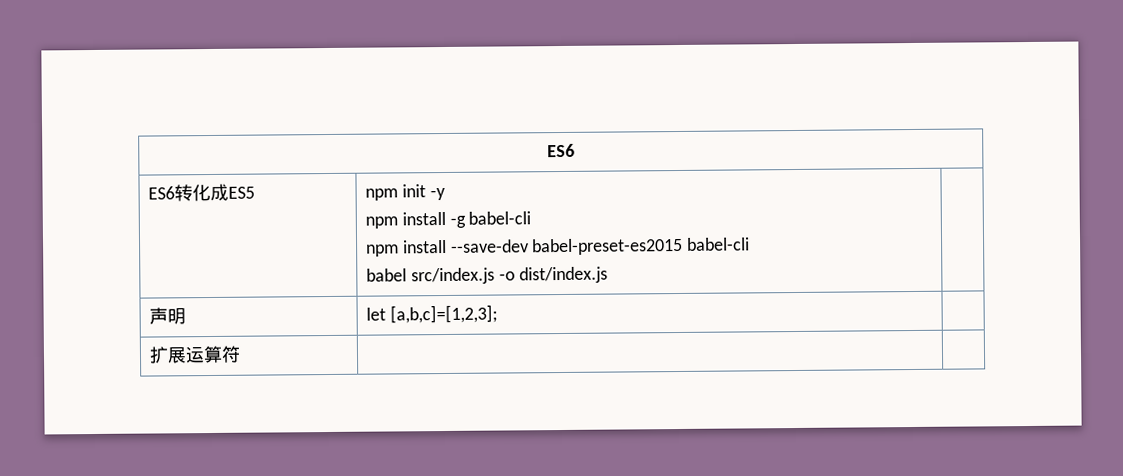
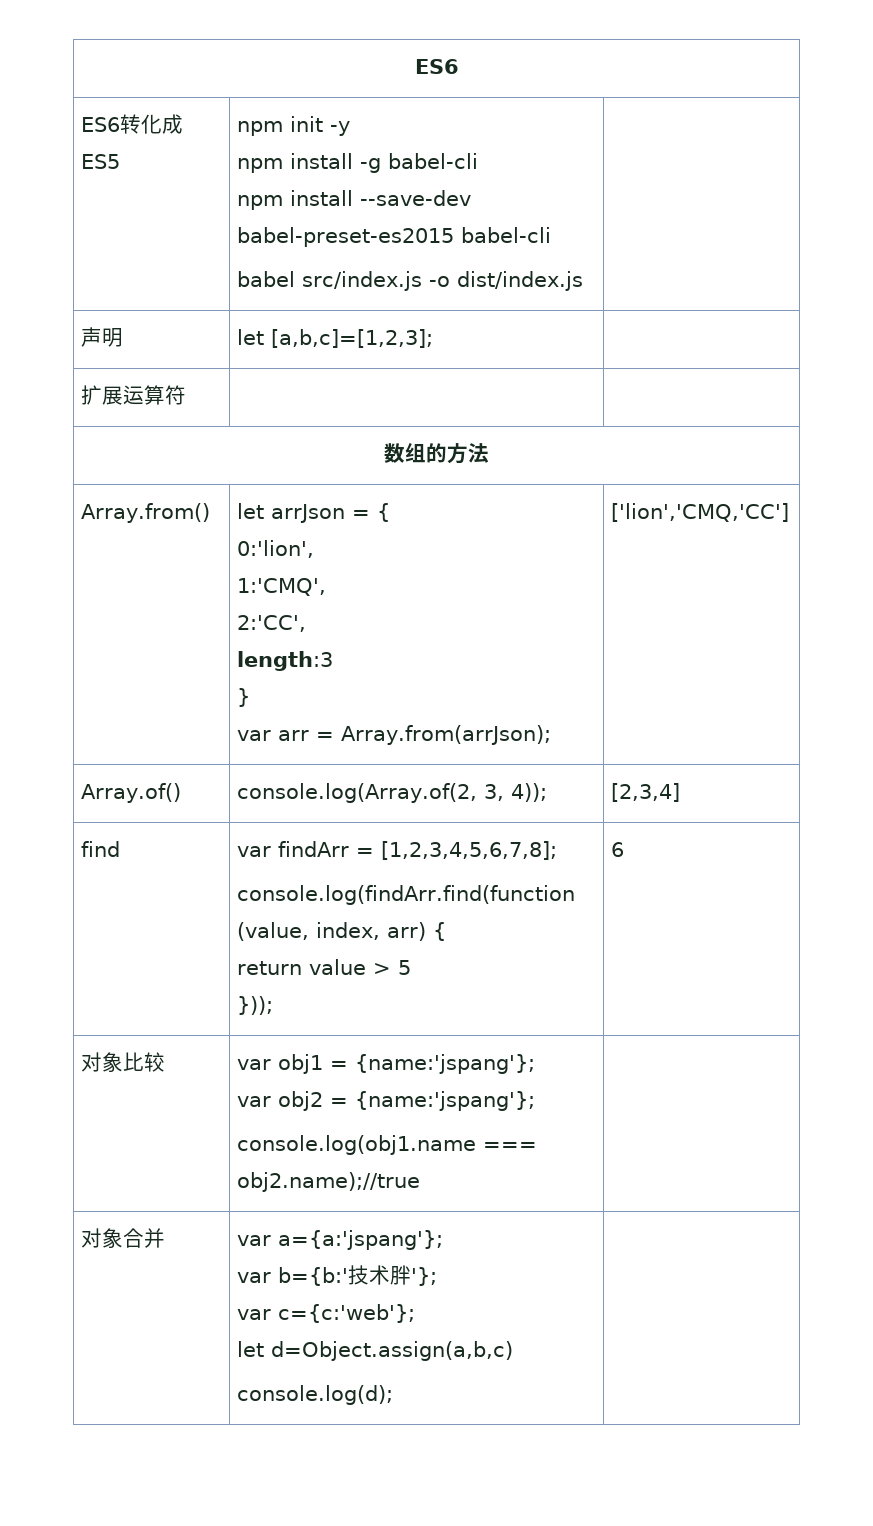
+ 数组的方法
+ Array.from() | let arrJson = {
+ 0:'lion',
+ 1:'CMQ',
+ 2:'CC',
+ length:3
+ }
+ var arr = Array.from(arrJson); | ['lion','CMQ,'CC']
+ Array.of() | console.log(Array.of(2, 3, 4)); | [2,3,4]
+ find | var findArr = [1,2,3,4,5,6,7,8];
+ console.log(findArr.find(function (value, index, arr) {
+ return value > 5
+ })); | 6
+ 对象比较 | var obj1 = {name:'jspang'};
+ var obj2 = {name:'jspang'};
+ console.log(obj1.name === obj2.name);//true |
+ 对象合并 | var a={a:'jspang'};
+ var b={b:'技术胖'};
+ var c={c:'web'};
+ let d=Object.assign(a,b,c)
+ console.log(d); |

